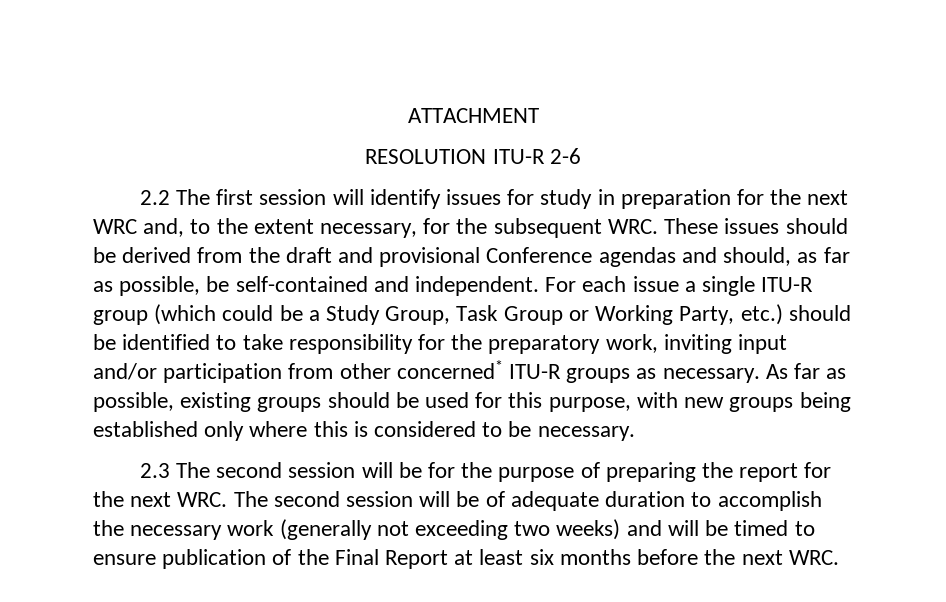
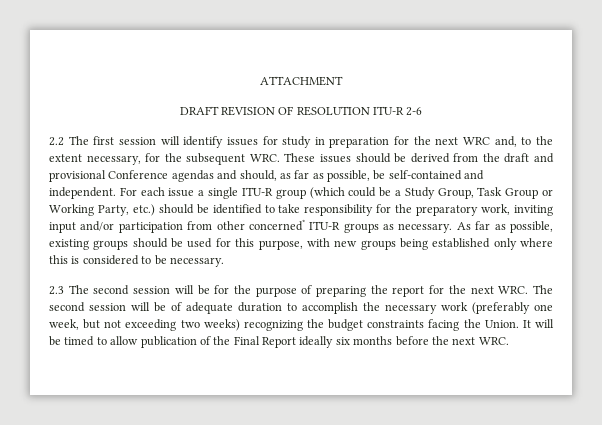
- RESOLUTION ITU-R 2-6
+ DRAFT REVISION OF RESOLUTION ITU-R 2-6
- 2.3 The second session will be for the purpose of preparing the report for the next WRC. The second session will be of adequate duration to accomplish the necessary work (generally not exceeding two weeks) and will be timed to ensure publication of the Final Report at least six months before the next WRC.
+ 2.3 The second session will be for the purpose of preparing the report for the next WRC. The second session will be of adequate duration to accomplish the necessary work (preferably one week, but not exceeding two weeks) recognizing the budget constraints facing the Union. It will be timed to allow publication of the Final Report ideally six months before the next WRC.

